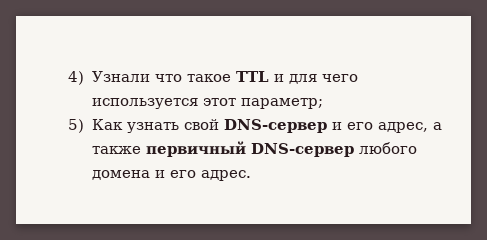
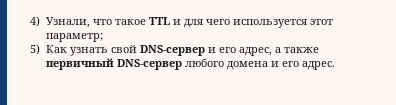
- 4) Узнали что такое TTL и для чего используется этот параметр;
+ 4) Узнали, что такое TTL и для чего используется этот параметр;

